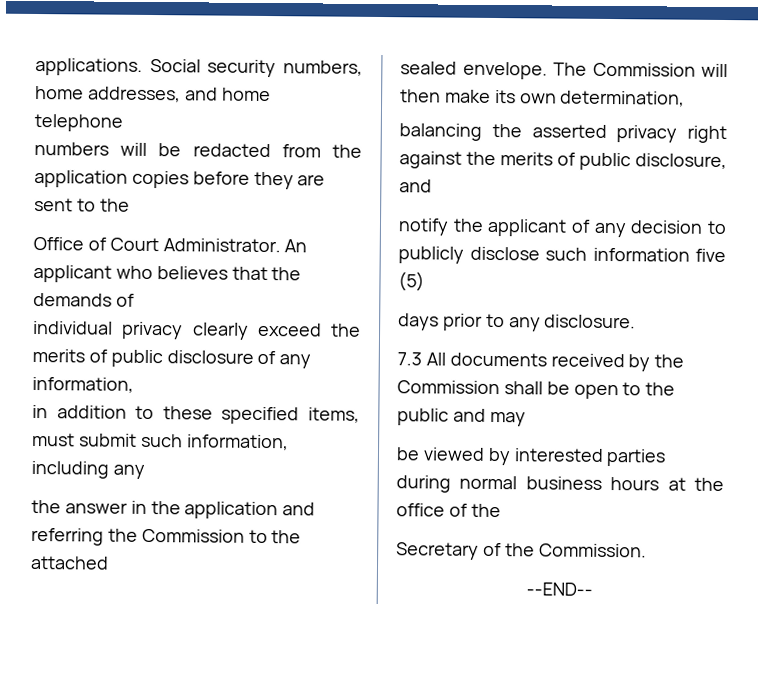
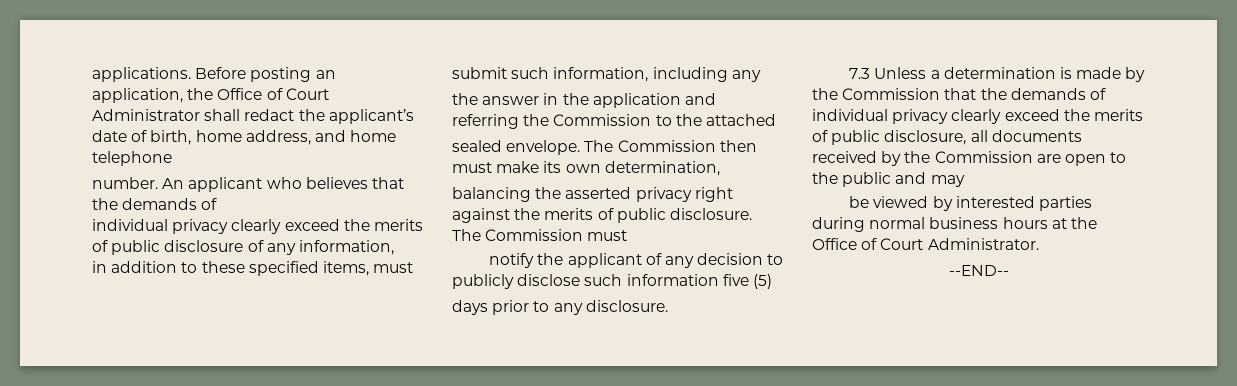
- Social security numbers, home addresses, and home telephone
- numbers will be redacted from the application copies before they are sent to the
- Office of Court Administrator.
+ Before posting an application, the Office of Court Administrator shall redact the applicant’s date of birth, home address, and home telephone
+ number.
- The Commission will then make its own determination,
+ The Commission then must make its own determination,
- balancing the asserted privacy right against the merits of public disclosure, and
+ balancing the asserted privacy right against the merits of public disclosure. The Commission must
- 7.3 All documents received by the Commission shall be open to the public and may
+ 7.3 Unless a determination is made by the Commission that the demands of individual privacy clearly exceed the merits of public disclosure, all documents received by the Commission are open to the public and may
- be viewed by interested parties during normal business hours at the office of the
- Secretary of the Commission.
+ be viewed by interested parties during normal business hours at the Office of Court Administrator.

